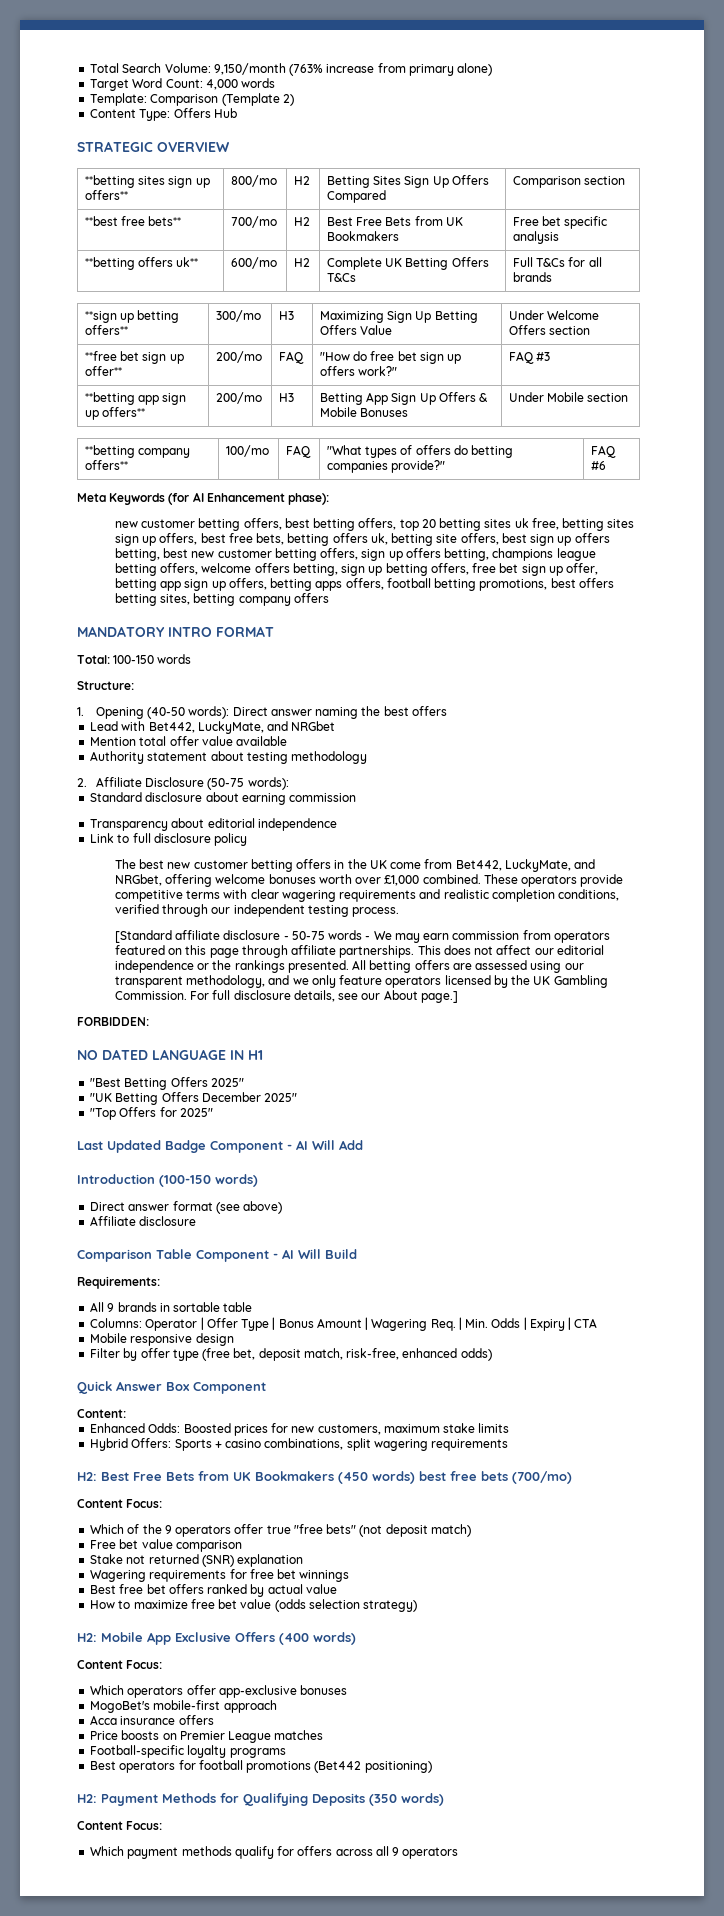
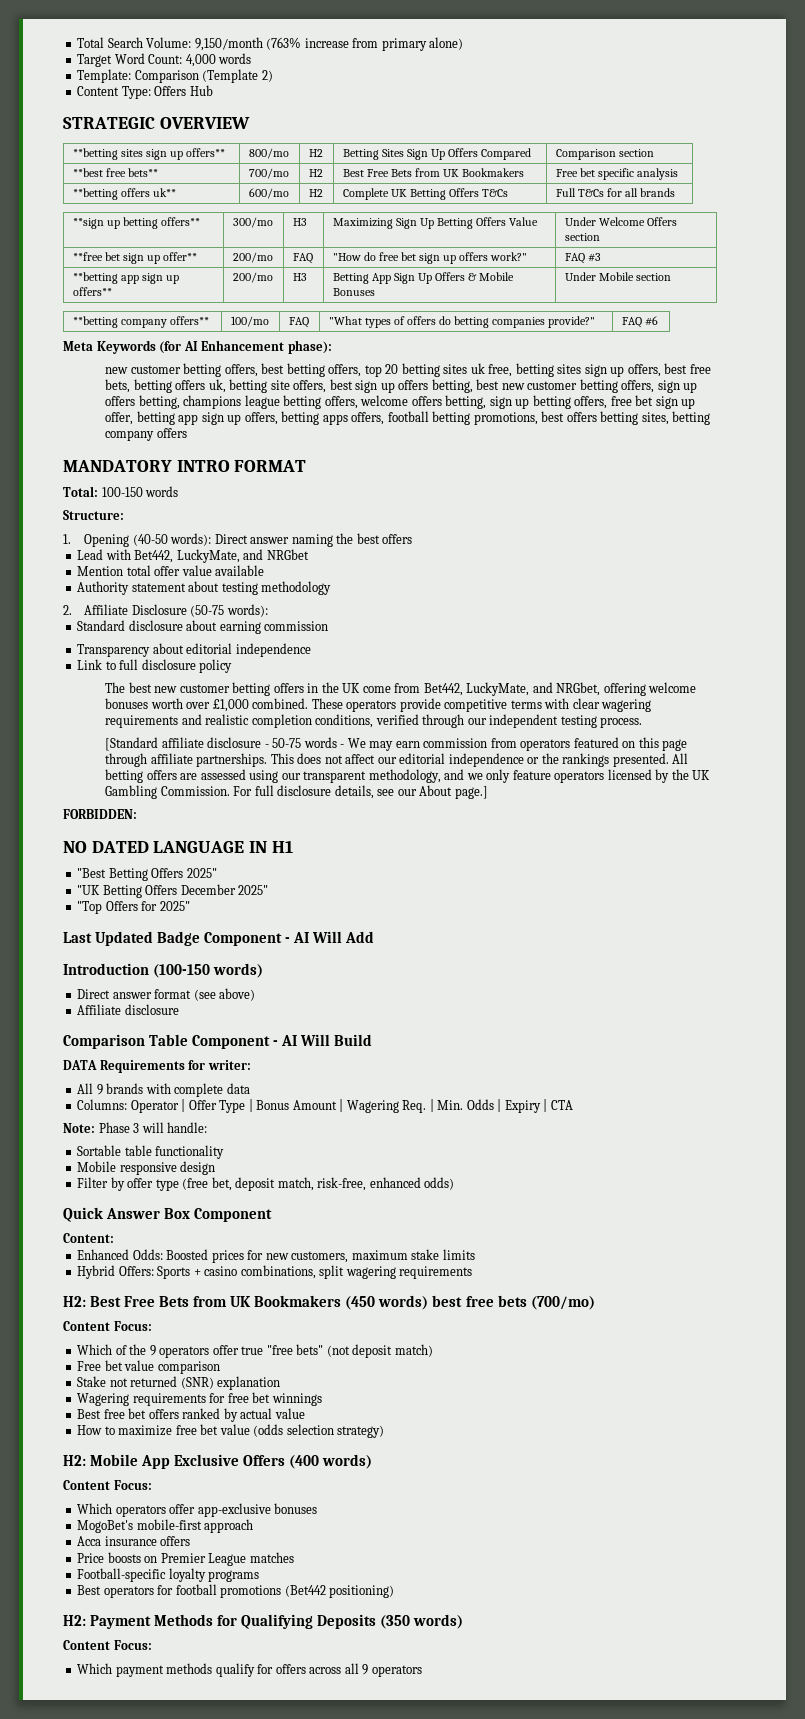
- Requirements:
+ DATA Requirements for writer:
- All 9 brands in sortable table
+ All 9 brands with complete data
+ Note: Phase 3 will handle:
+ Sortable table functionality

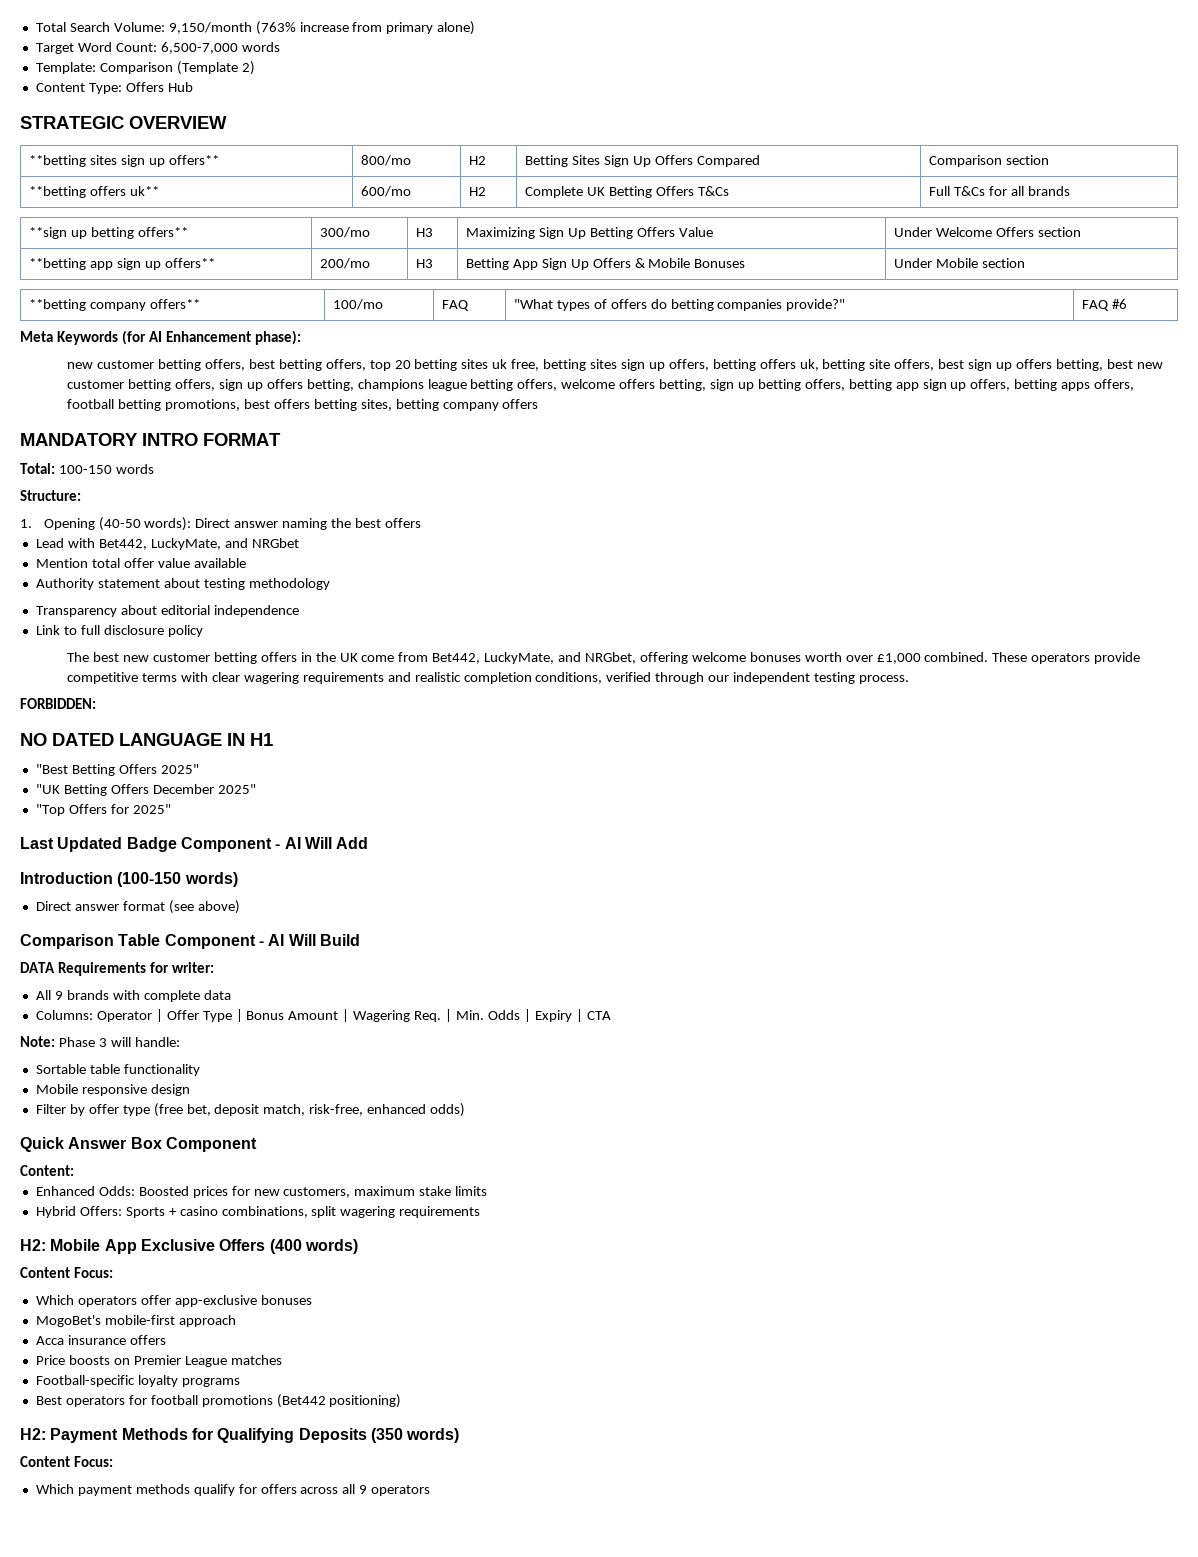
- Target Word Count: 4,000 words
+ Target Word Count: 6,500-7,000 words
- **best free bets** | 700/mo | H2 | Best Free Bets from UK Bookmakers | Free bet specific analysis
- **free bet sign up offer** | 200/mo | FAQ | "How do free bet sign up offers work?" | FAQ #3
- new customer betting offers, best betting offers, top 20 betting sites uk free, betting sites sign up offers, best free bets, betting offers uk, betting site offers, best sign up offers betting, best new customer betting offers, sign up offers betting, champions league betting offers, welcome offers betting, sign up betting offers, free bet sign up offer, betting app sign up offers, betting apps offers, football betting promotions, best offers betting sites, betting company offers
+ new customer betting offers, best betting offers, top 20 betting sites uk free, betting sites sign up offers, betting offers uk, betting site offers, best sign up offers betting, best new customer betting offers, sign up offers betting, champions league betting offers, welcome offers betting, sign up betting offers, betting app sign up offers, betting apps offers, football betting promotions, best offers betting sites, betting company offers
- 2. Affiliate Disclosure (50-75 words):
- Standard disclosure about earning commission
- [Standard affiliate disclosure - 50-75 words - We may earn commission from operators featured on this page through affiliate partnerships. This does not affect our editorial independence or the rankings presented. All betting offers are assessed using our transparent methodology, and we only feature operators licensed by the UK Gambling Commission. For full disclosure details, see our About page.]
- Affiliate disclosure
- H2: Best Free Bets from UK Bookmakers (450 words) best free bets (700/mo)
- Content Focus:
- Which of the 9 operators offer true "free bets" (not deposit match)
- Free bet value comparison
- Stake not returned (SNR) explanation
- Wagering requirements for free bet winnings
- Best free bet offers ranked by actual value
- How to maximize free bet value (odds selection strategy)

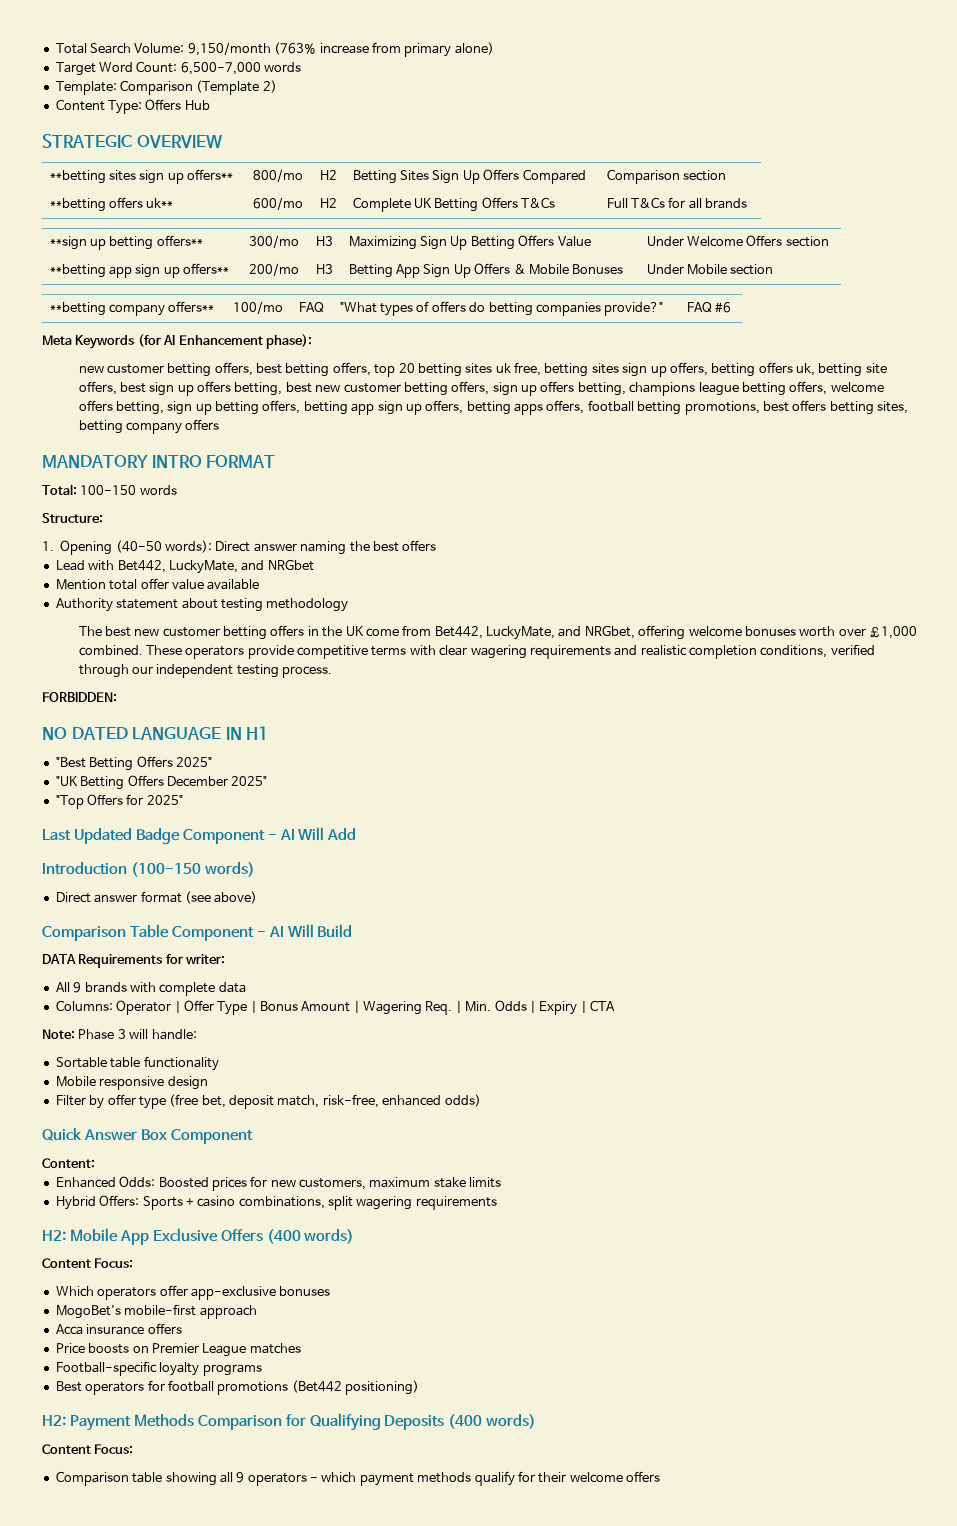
- Transparency about editorial independence
- Link to full disclosure policy
- H2: Payment Methods for Qualifying Deposits (350 words)
+ H2: Payment Methods Comparison for Qualifying Deposits (400 words)
  Content Focus:
- Which payment methods qualify for offers across all 9 operators
+ Comparison table showing all 9 operators - which payment methods qualify for their welcome offers

